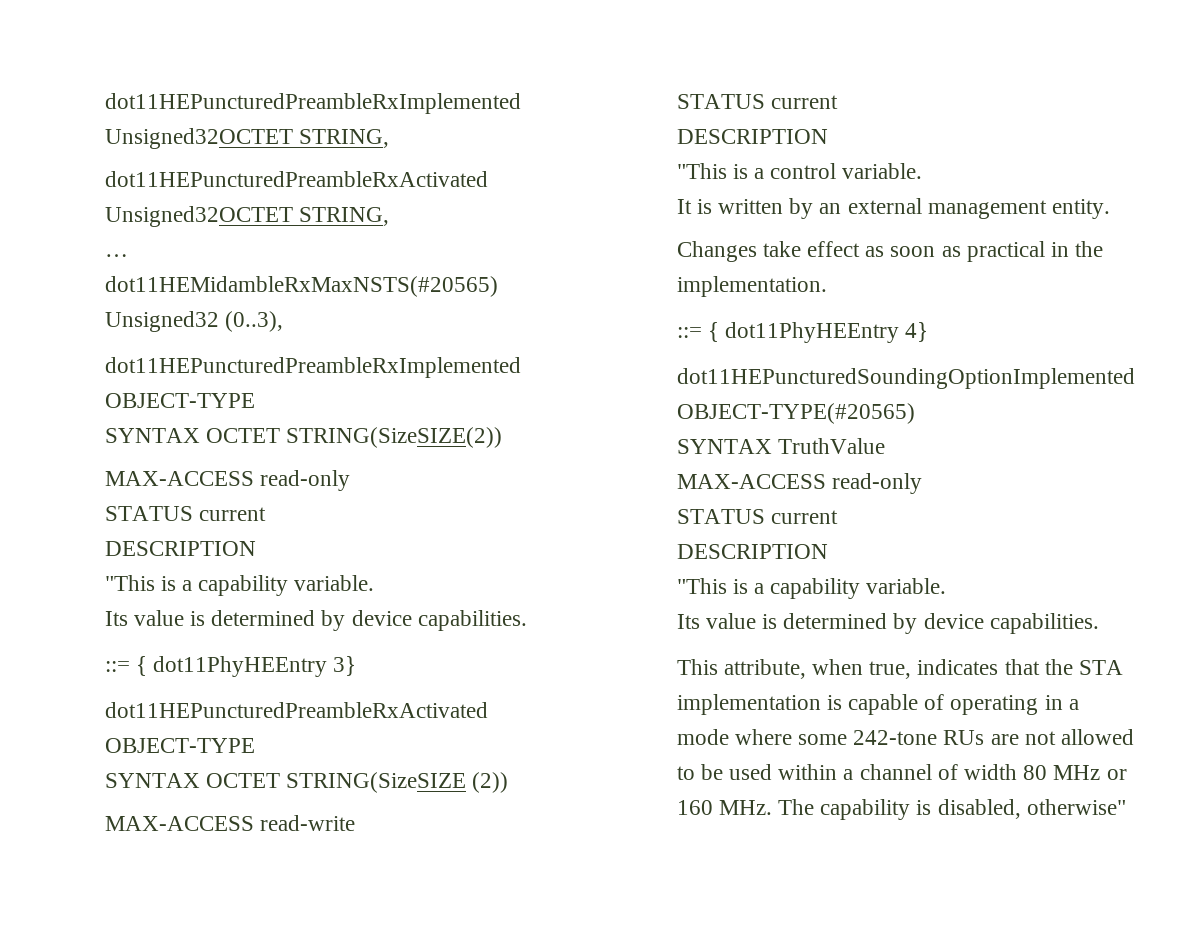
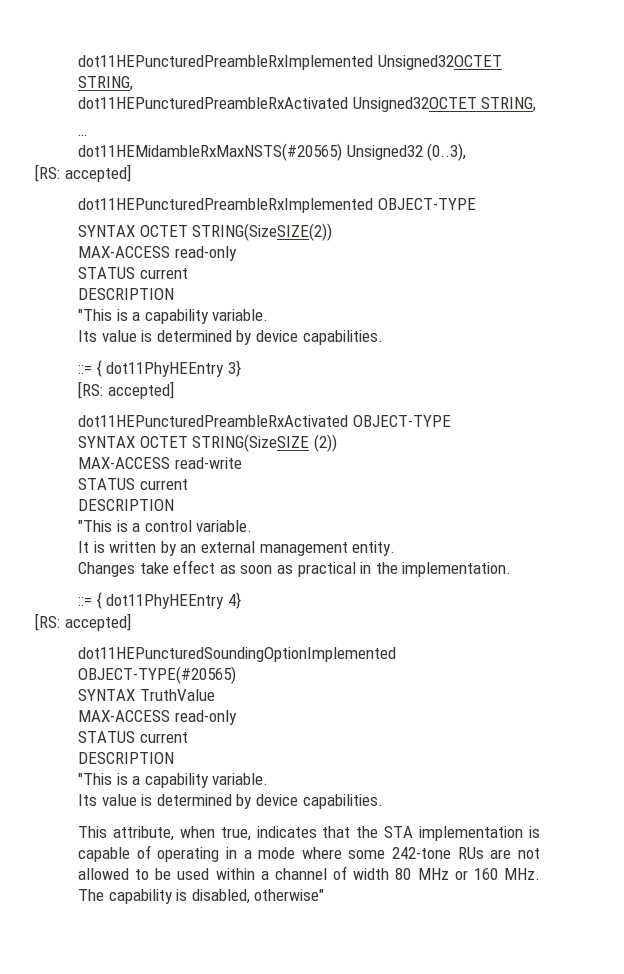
  dot11HEMidambleRxMaxNSTS(#20565) Unsigned32 (0..3),
+ [RS: accepted]
  ::= { dot11PhyHEEntry 3}
+ [RS: accepted]
  ::= { dot11PhyHEEntry 4}
+ [RS: accepted]

